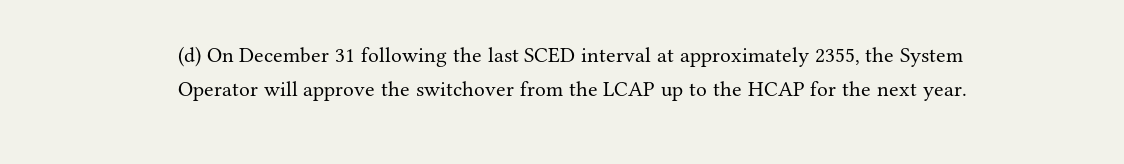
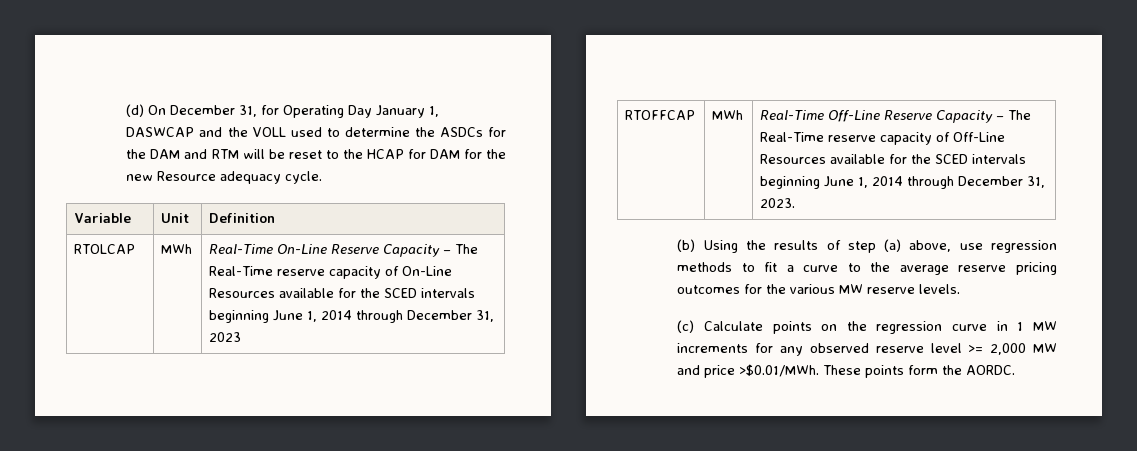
- (d) On December 31 following the last SCED interval at approximately 2355, the System Operator will approve the switchover from the LCAP up to the HCAP for the next year.
+ (d) On December 31, for Operating Day January 1, DASWCAP and the VOLL used to determine the ASDCs for the DAM and RTM will be reset to the HCAP for DAM for the new Resource adequacy cycle.
+ Variable | Unit | Definition
+ RTOLCAP | MWh | Real-Time On-Line Reserve Capacity – The Real-Time reserve capacity of On-Line Resources available for the SCED intervals beginning June 1, 2014 through December 31, 2023
+ RTOFFCAP | MWh | Real-Time Off-Line Reserve Capacity – The Real-Time reserve capacity of Off-Line Resources available for the SCED intervals beginning June 1, 2014 through December 31, 2023.
+ (b) Using the results of step (a) above, use regression methods to fit a curve to the average reserve pricing outcomes for the various MW reserve levels.
+ (c) Calculate points on the regression curve in 1 MW increments for any observed reserve level >= 2,000 MW and price >$0.01/MWh. These points form the AORDC.

